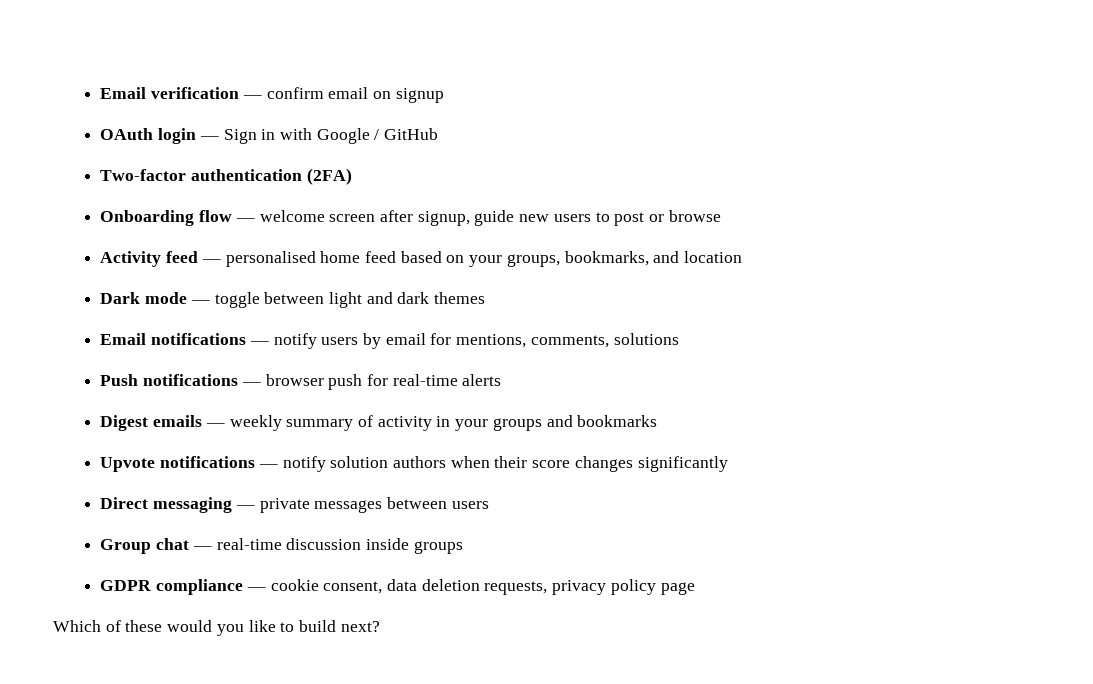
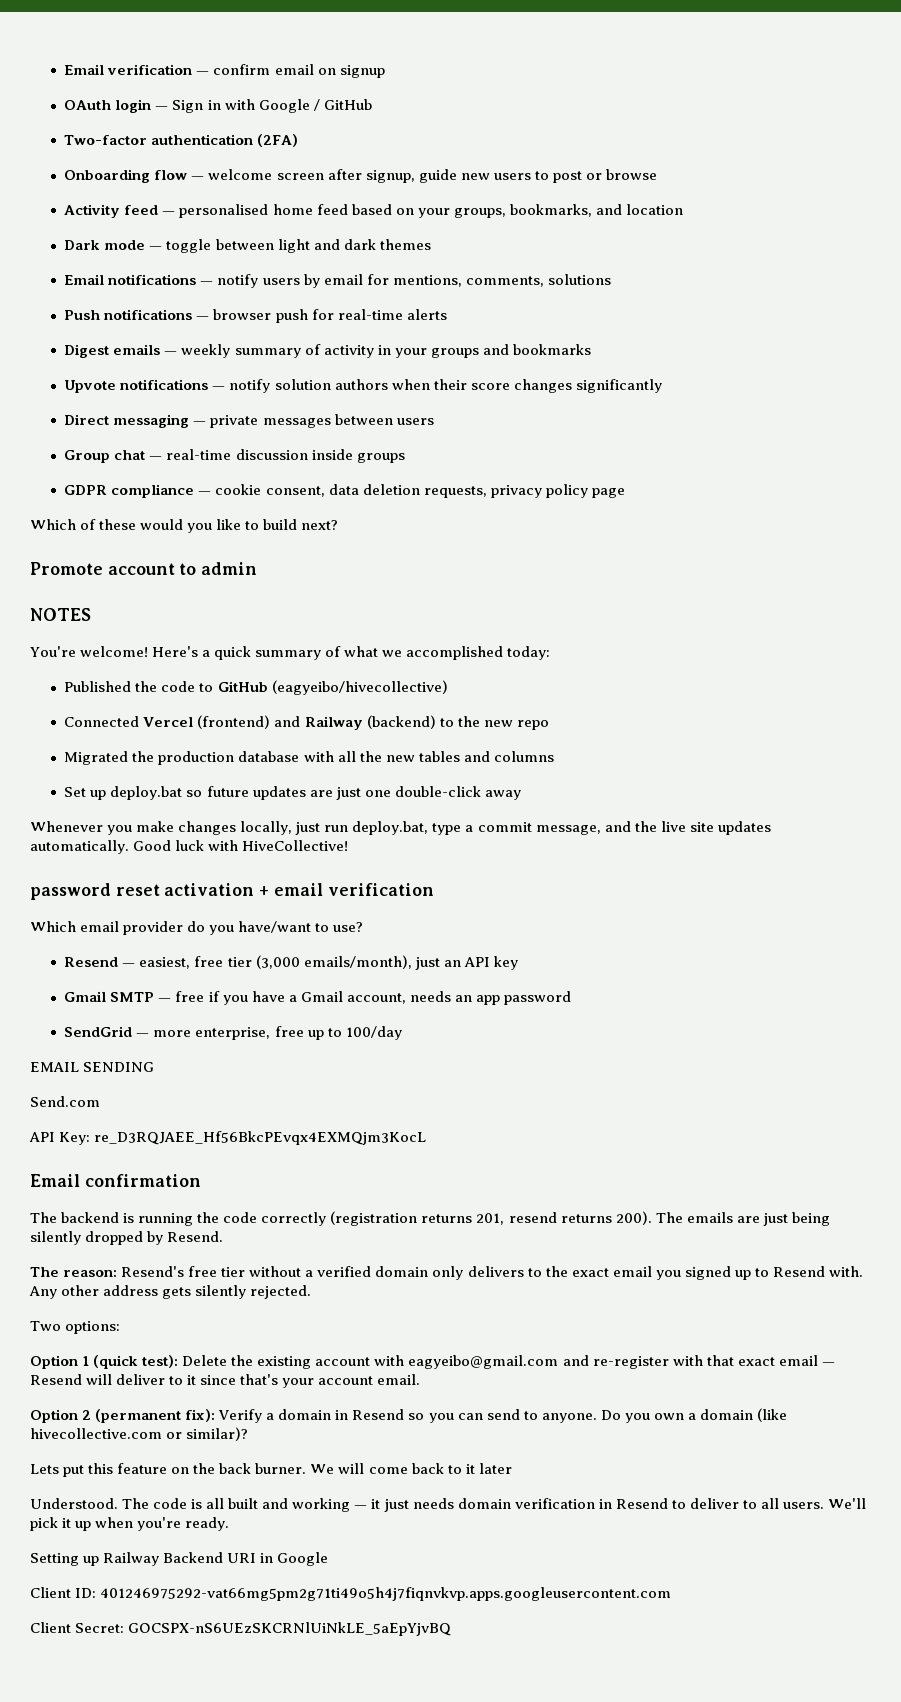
+ Promote account to admin
+ NOTES
+ You're welcome! Here's a quick summary of what we accomplished today:
+ Published the code to GitHub (eagyeibo/hivecollective)
+ Connected Vercel (frontend) and Railway (backend) to the new repo
+ Migrated the production database with all the new tables and columns
+ Set up deploy.bat so future updates are just one double-click away
+ Whenever you make changes locally, just run deploy.bat, type a commit message, and the live site updates automatically. Good luck with HiveCollective!
+ password reset activation + email verification
+ Which email provider do you have/want to use?
+ Resend — easiest, free tier (3,000 emails/month), just an API key
+ Gmail SMTP — free if you have a Gmail account, needs an app password
+ SendGrid — more enterprise, free up to 100/day
+ EMAIL SENDING
+ Send.com
+ API Key: re_D3RQJAEE_Hf56BkcPEvqx4EXMQjm3KocL
+ Email confirmation
+ The backend is running the code correctly (registration returns 201, resend returns 200). The emails are just being silently dropped by Resend.
+ The reason: Resend's free tier without a verified domain only delivers to the exact email you signed up to Resend with. Any other address gets silently rejected.
+ Two options:
+ Option 1 (quick test): Delete the existing account with eagyeibo@gmail.com and re-register with that exact email — Resend will deliver to it since that's your account email.
+ Option 2 (permanent fix): Verify a domain in Resend so you can send to anyone. Do you own a domain (like hivecollective.com or similar)?
+ Lets put this feature on the back burner. We will come back to it later
+ Understood. The code is all built and working — it just needs domain verification in Resend to deliver to all users. We'll pick it up when you're ready.
+ Setting up Railway Backend URI in Google
+ Client ID: 401246975292-vat66mg5pm2g71ti49o5h4j7fiqnvkvp.apps.googleusercontent.com
+ Client Secret: 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

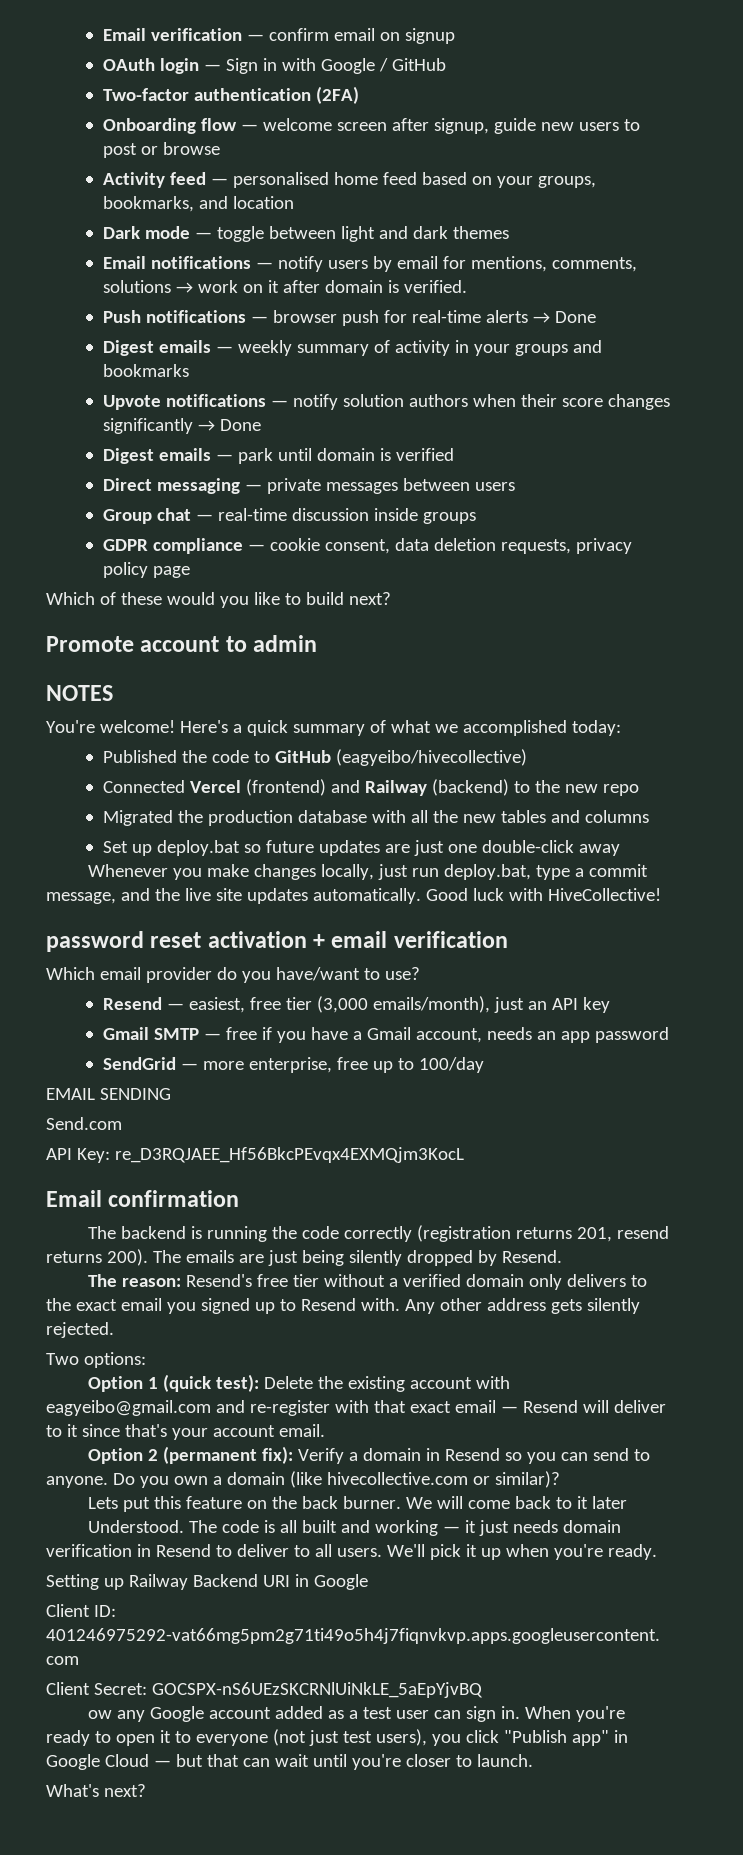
- Email notifications — notify users by email for mentions, comments, solutions
+ Email notifications — notify users by email for mentions, comments, solutions → work on it after domain is verified.
- Push notifications — browser push for real-time alerts
+ Push notifications — browser push for real-time alerts → Done
- Upvote notifications — notify solution authors when their score changes significantly
+ Upvote notifications — notify solution authors when their score changes significantly → Done
+ Digest emails — park until domain is verified
+ ow any Google account added as a test user can sign in. When you're ready to open it to everyone (not just test users), you click "Publish app" in Google Cloud — but that can wait until you're closer to launch.
+ What's next?

